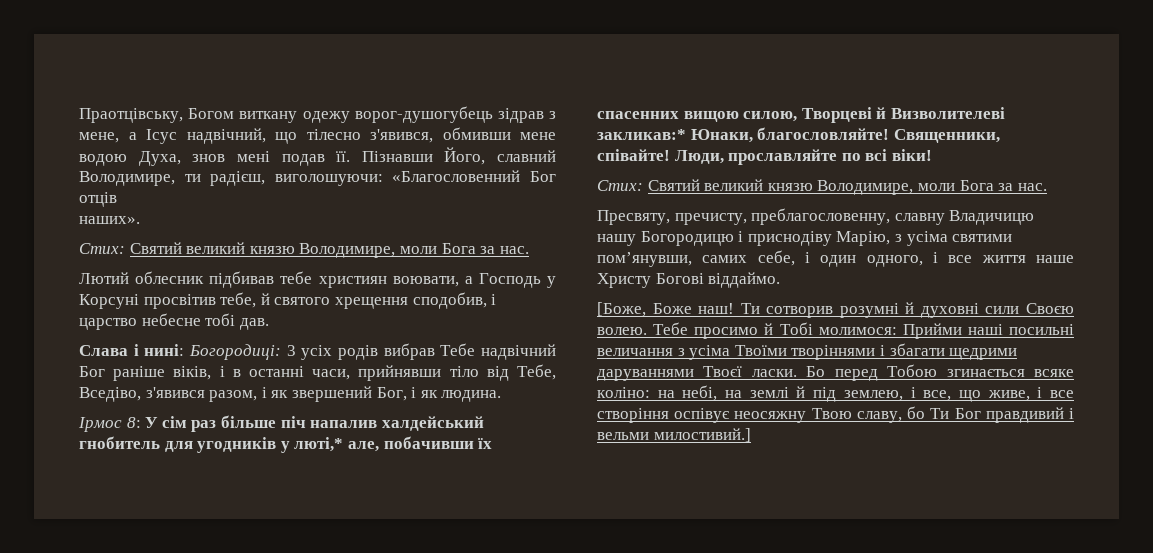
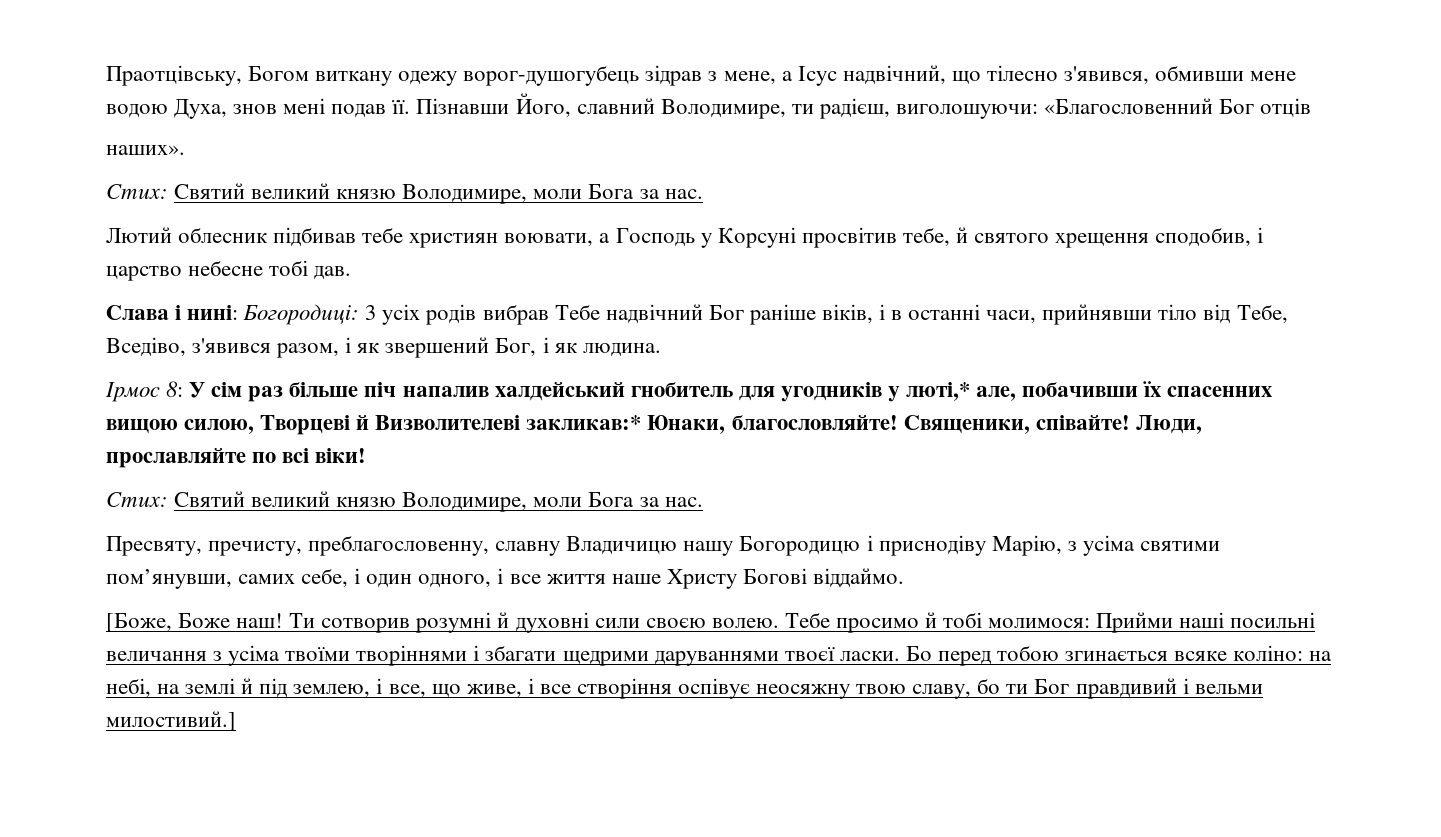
- Священники, співайте!
+ Священики, співайте!
- Ти сотворив розумні й духовні сили Своєю волею.
+ Ти сотворив розумні й духовні сили своєю волею.
- Тебе просимо й Тобі молимося: Прийми наші посильні величання з усіма Твоїми творіннями і збагати щедрими даруваннями Твоєї ласки.
+ Тебе просимо й тобі молимося: Прийми наші посильні величання з усіма твоїми творіннями і збагати щедрими даруваннями твоєї ласки.
- Бо перед Тобою згинається всяке коліно: на небі, на землі й під землею, і все, що живе, і все створіння оспівує неосяжну Твою славу, бо Ти Бог правдивий і вельми милостивий.]
+ Бо перед тобою згинається всяке коліно: на небі, на землі й під землею, і все, що живе, і все створіння оспівує неосяжну твою славу, бо ти Бог правдивий і вельми милостивий.]

